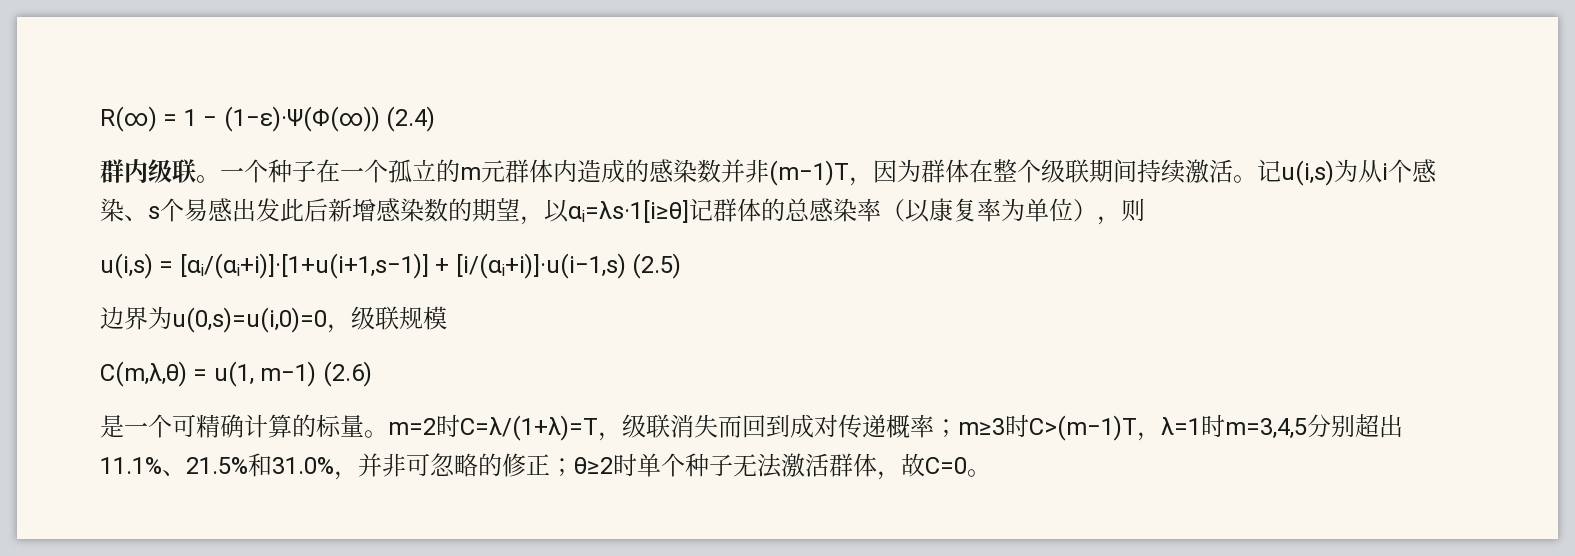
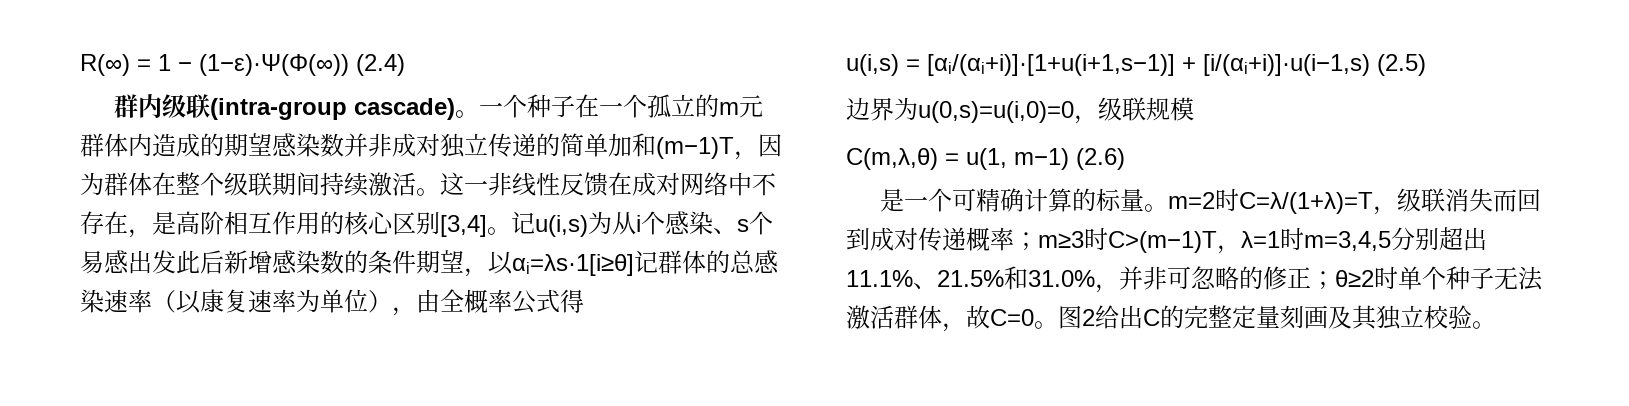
- 群内级联。
+ 群内级联(intra-group cascade)。
- 一个种子在一个孤立的m元群体内造成的感染数并非(m−1)T，因为群体在整个级联期间持续激活。
+ 一个种子在一个孤立的m元群体内造成的期望感染数并非成对独立传递的简单加和(m−1)T，因为群体在整个级联期间持续激活。
+ 这一非线性反馈在成对网络中不存在，是高阶相互作用的核心区别[3,4]。
- 记u(i,s)为从i个感染、s个易感出发此后新增感染数的期望，以αi=λs·1[i≥θ]记群体的总感染率（以康复率为单位），则
+ 记u(i,s)为从i个感染、s个易感出发此后新增感染数的条件期望，以αi=λs·1[i≥θ]记群体的总感染速率（以康复速率为单位），由全概率公式得
+ 图2给出C的完整定量刻画及其独立校验。

